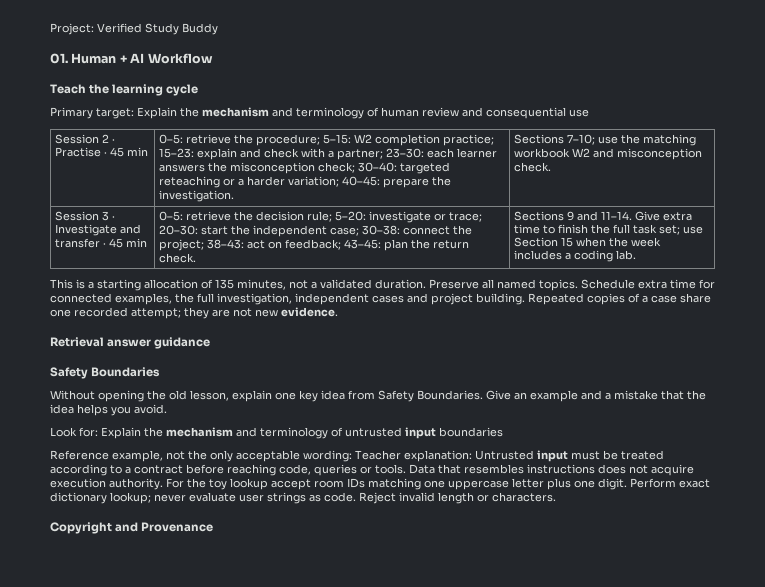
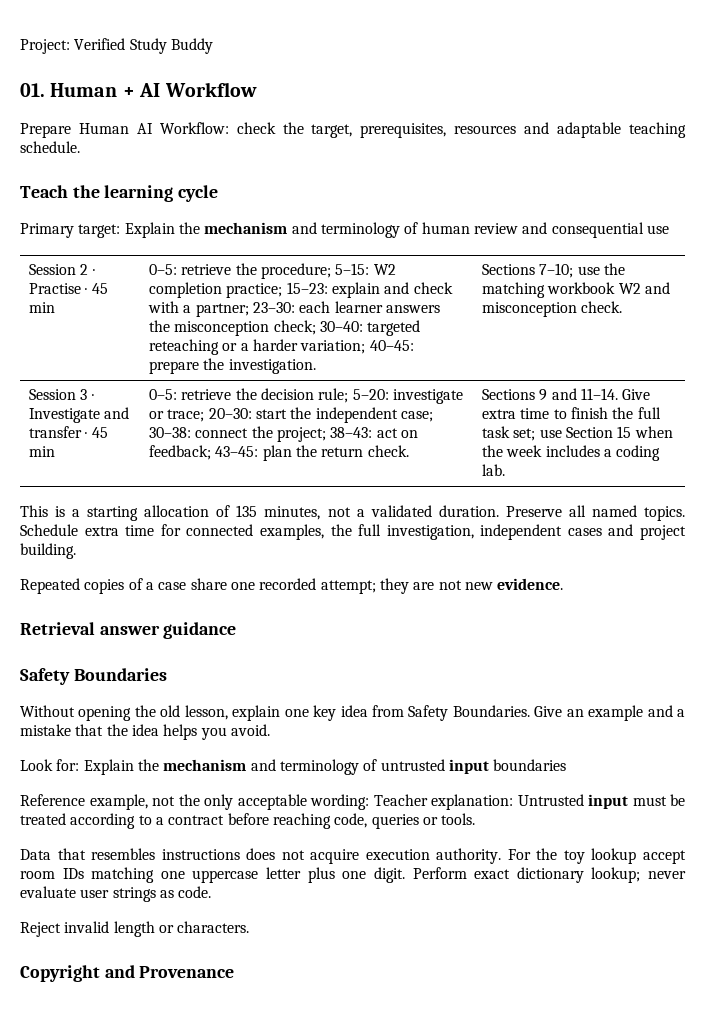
+ Prepare Human AI Workflow: check the target, prerequisites, resources and adaptable teaching schedule.
- Schedule extra time for connected examples, the full investigation, independent cases and project building. Repeated copies of a case share one recorded attempt; they are not new evidence.
+ Schedule extra time for connected examples, the full investigation, independent cases and project building.
+ Repeated copies of a case share one recorded attempt; they are not new evidence.
- Reference example, not the only acceptable wording: Teacher explanation: Untrusted input must be treated according to a contract before reaching code, queries or tools. Data that resembles instructions does not acquire execution authority.
+ Reference example, not the only acceptable wording: Teacher explanation: Untrusted input must be treated according to a contract before reaching code, queries or tools.
+ Data that resembles instructions does not acquire execution authority.
- Perform exact dictionary lookup; never evaluate user strings as code. Reject invalid length or characters.
+ Perform exact dictionary lookup; never evaluate user strings as code.
+ Reject invalid length or characters.

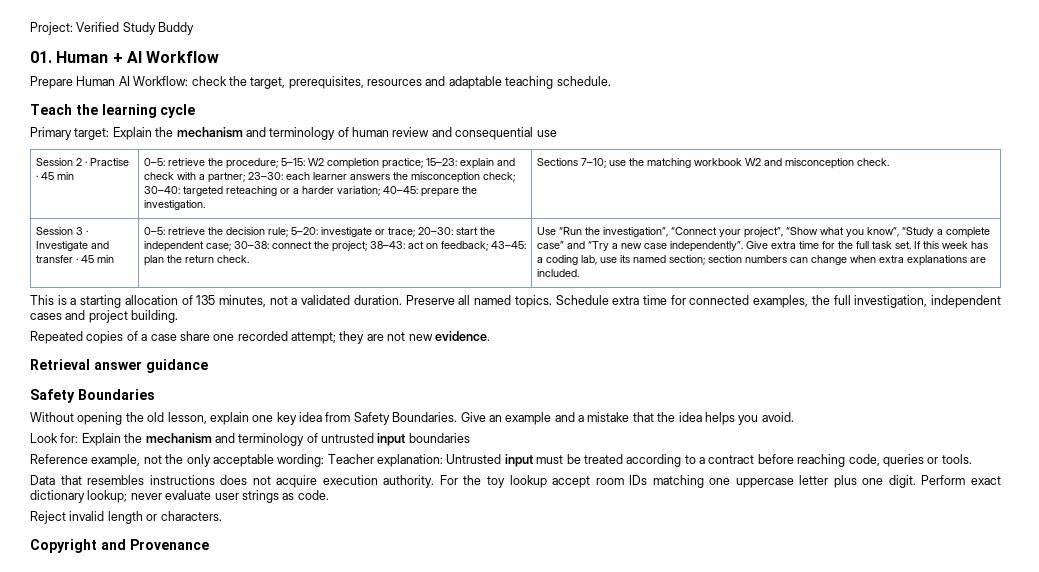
- Sections 9 and 11–14.
+ Use “Run the investigation”, “Connect your project”, “Show what you know”, “Study a complete case” and “Try a new case independently”.
- Give extra time to finish the full task set; use Section 15 when the week includes a coding lab.
+ Give extra time for the full task set. If this week has a coding lab, use its named section; section numbers can change when extra explanations are included.

